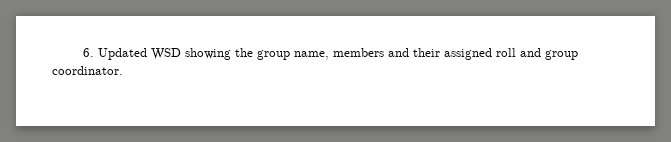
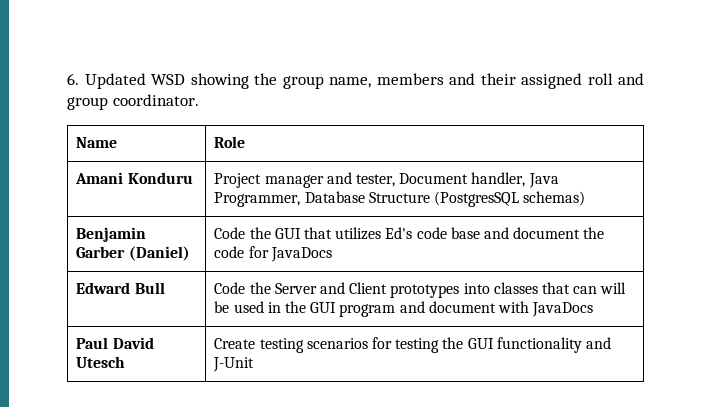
+ Name | Role
+ Amani Konduru | Project manager and tester, Document handler, Java Programmer, Database Structure (PostgresSQL schemas)
+ Benjamin Garber (Daniel) | Code the GUI that utilizes Ed's code base and document the code for JavaDocs
+ Edward Bull | Code the Server and Client prototypes into classes that can will be used in the GUI program and document with JavaDocs
+ Paul David Utesch | Create testing scenarios for testing the GUI functionality and J-Unit

